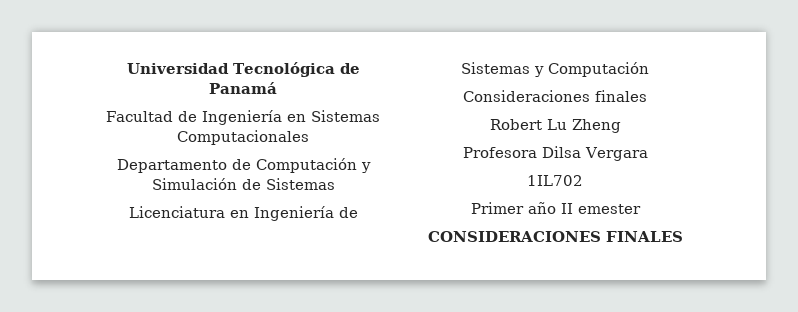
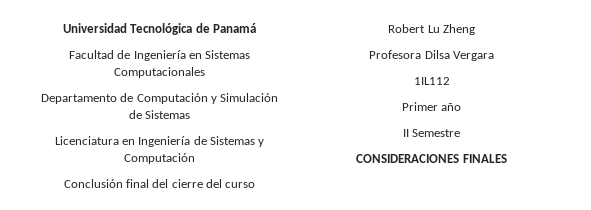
- Consideraciones finales
+ Conclusión final del cierre del curso
- 1IL702
+ 1IL112
- Primer año II emester
+ Primer año
+ II Semestre

